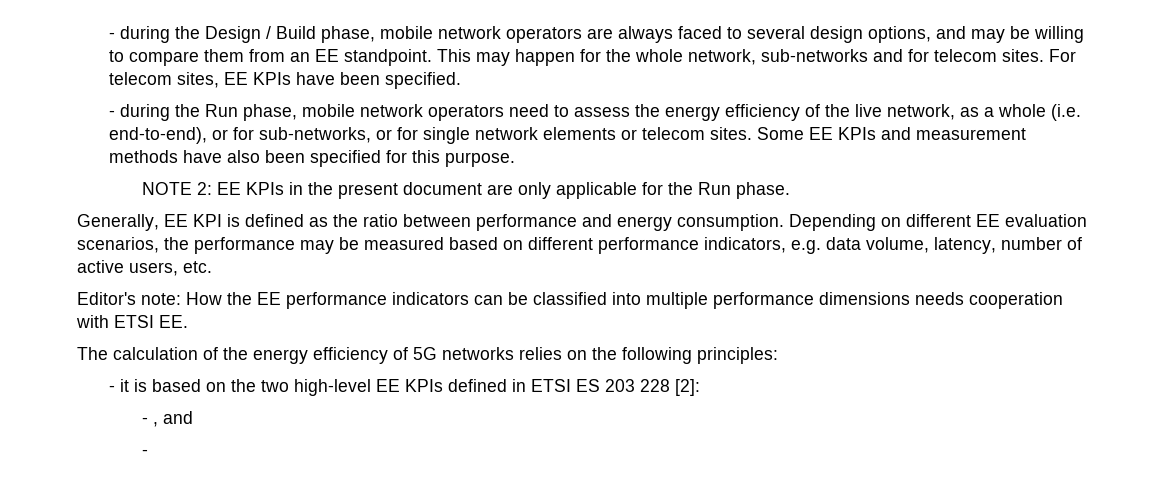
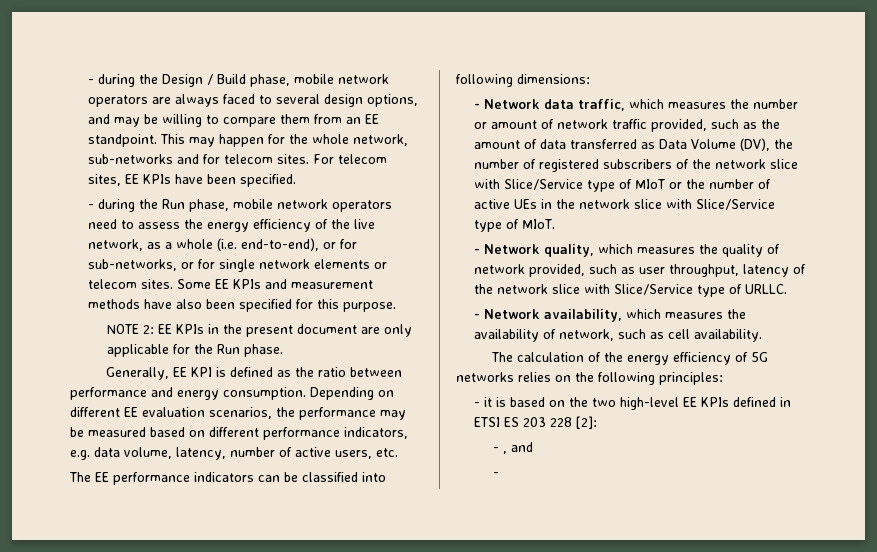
- Editor's note: How the EE performance indicators can be classified into multiple performance dimensions needs cooperation with ETSI EE.
+ The EE performance indicators can be classified into following dimensions:
+ - Network data traffic, which measures the number or amount of network traffic provided, such as the amount of data transferred as Data Volume (DV), the number of registered subscribers of the network slice with Slice/Service type of MIoT or the number of active UEs in the network slice with Slice/Service type of MIoT.
+ - Network quality, which measures the quality of network provided, such as user throughput, latency of the network slice with Slice/Service type of URLLC.
+ - Network availability, which measures the availability of network, such as cell availability.

